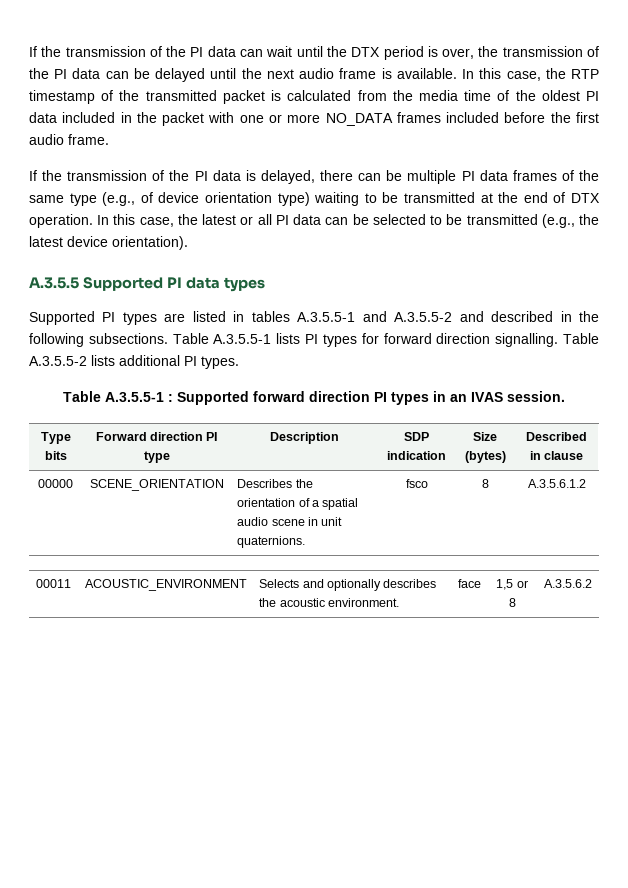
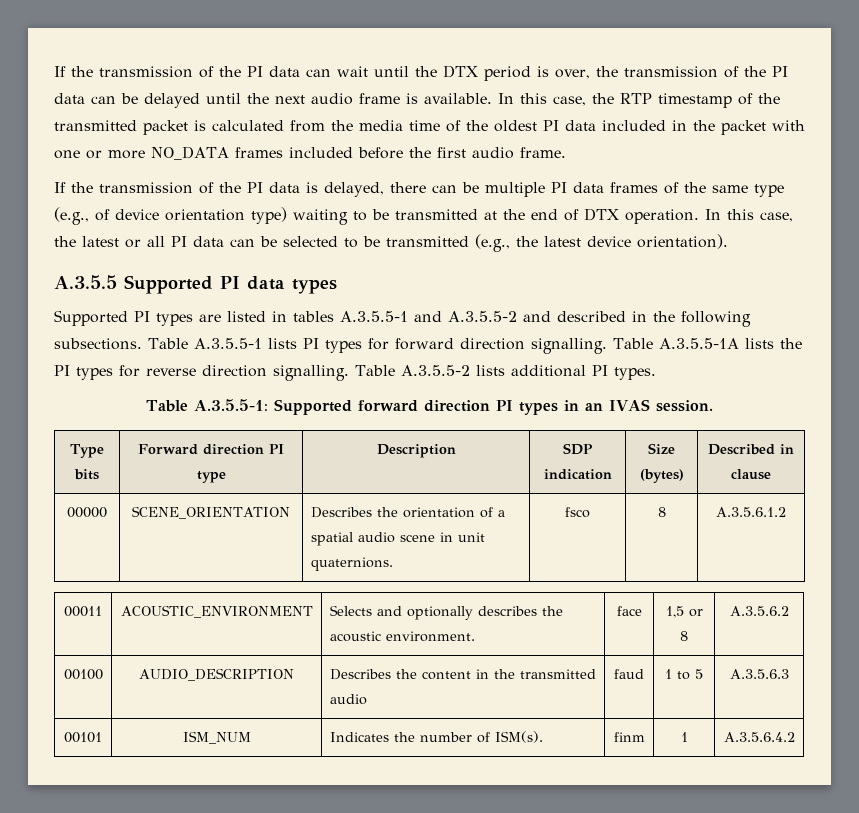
- Table A.3.5.5-2 lists additional PI types.
+ Table A.3.5.5-1A lists the PI types for reverse direction signalling. Table A.3.5.5-2 lists additional PI types.
- Table A.3.5.5-1 : Supported forward direction PI types in an IVAS session.
+ Table A.3.5.5-1: Supported forward direction PI types in an IVAS session.
+ 00100 | AUDIO_DESCRIPTION | Describes the content in the transmitted audio | faud | 1 to 5 | A.3.5.6.3
+ 00101 | ISM_NUM | Indicates the number of ISM(s). | finm | 1 | A.3.5.6.4.2

